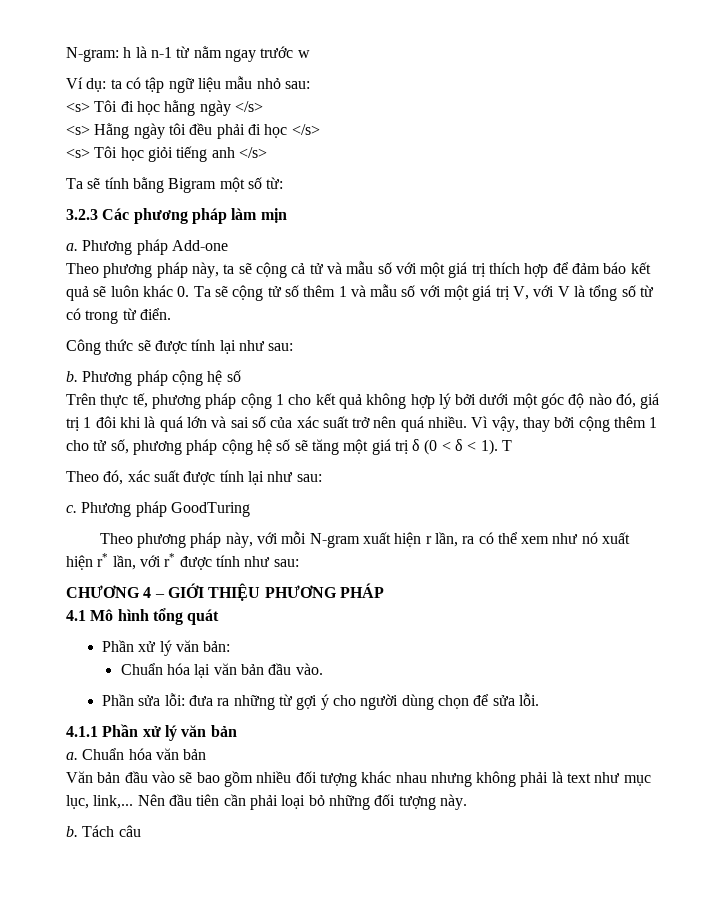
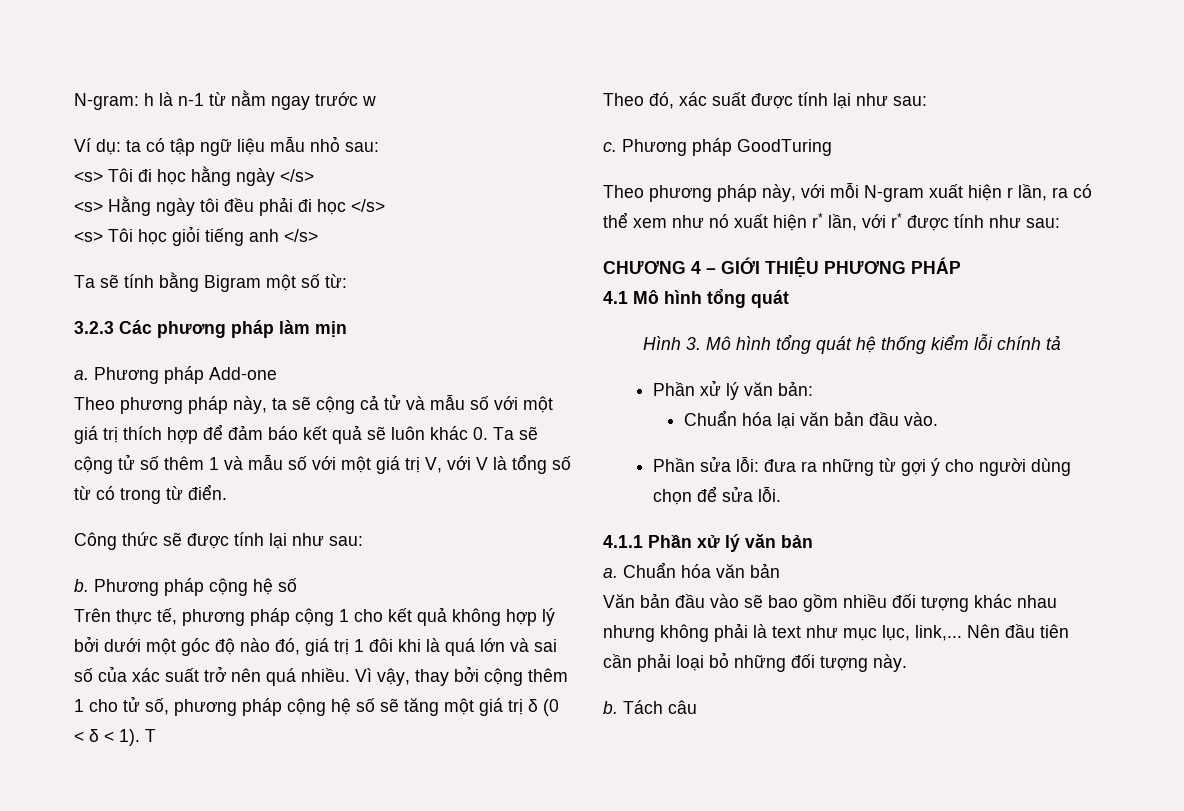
+ Hình 3. Mô hình tổng quát hệ thống kiểm lỗi chính tả

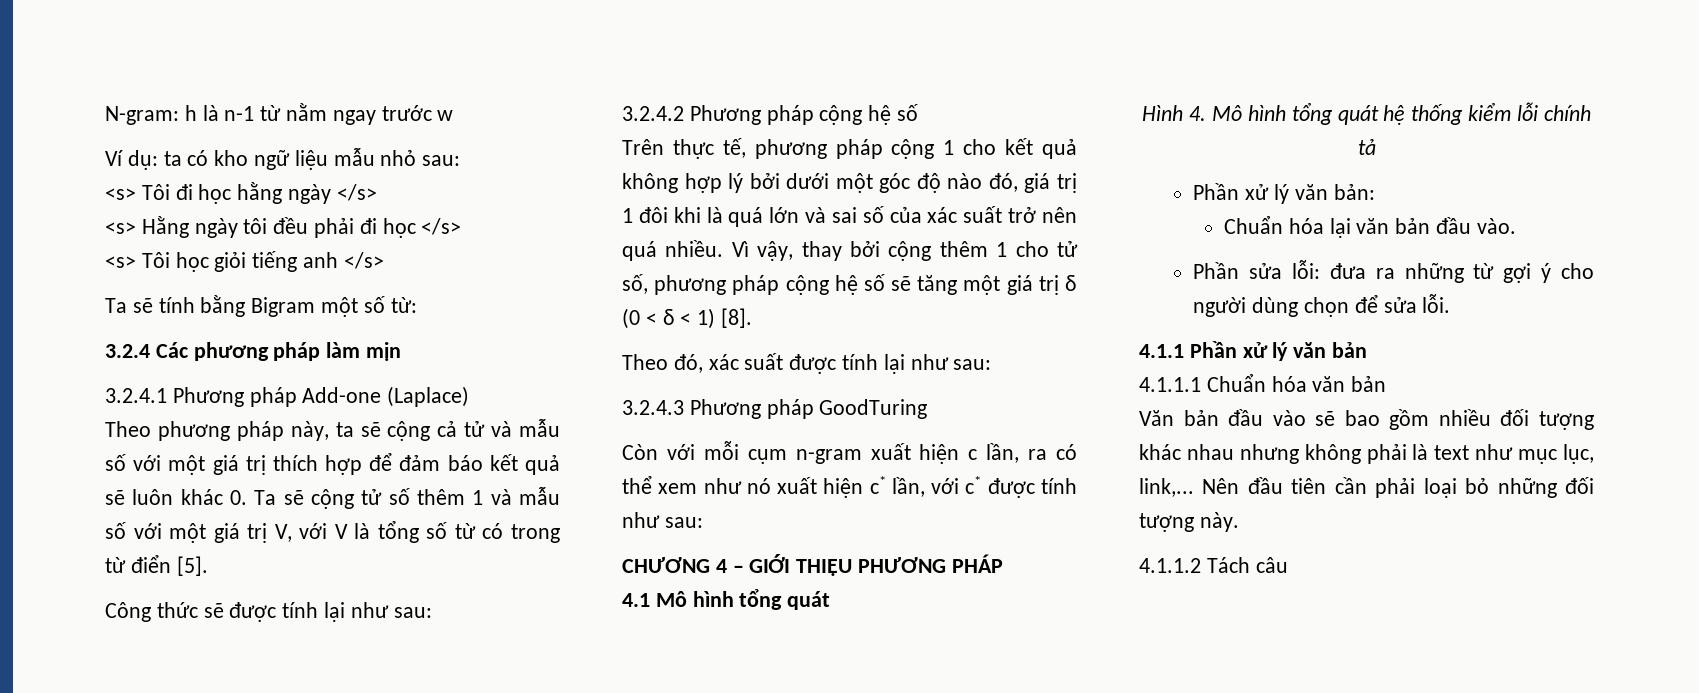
- Ví dụ: ta có tập ngữ liệu mẫu nhỏ sau:
+ Ví dụ: ta có kho ngữ liệu mẫu nhỏ sau:
- 3.2.3 Các phương pháp làm mịn
+ 3.2.4 Các phương pháp làm mịn
- a. Phương pháp Add-one
+ 3.2.4.1 Phương pháp Add-one (Laplace)
- Theo phương pháp này, ta sẽ cộng cả tử và mẫu số với một giá trị thích hợp để đảm báo kết quả sẽ luôn khác 0. Ta sẽ cộng tử số thêm 1 và mẫu số với một giá trị V, với V là tổng số từ có trong từ điển.
+ Theo phương pháp này, ta sẽ cộng cả tử và mẫu số với một giá trị thích hợp để đảm báo kết quả sẽ luôn khác 0. Ta sẽ cộng tử số thêm 1 và mẫu số với một giá trị V, với V là tổng số từ có trong từ điển [5].
- b. Phương pháp cộng hệ số
+ 3.2.4.2 Phương pháp cộng hệ số
- Vì vậy, thay bởi cộng thêm 1 cho tử số, phương pháp cộng hệ số sẽ tăng một giá trị δ (0 < δ < 1). T
+ Vì vậy, thay bởi cộng thêm 1 cho tử số, phương pháp cộng hệ số sẽ tăng một giá trị δ (0 < δ < 1) [8].
- c. Phương pháp GoodTuring
+ 3.2.4.3 Phương pháp GoodTuring
- Theo phương pháp này, với mỗi N-gram xuất hiện r lần, ra có thể xem như nó xuất hiện r* lần, với r* được tính như sau:
+ Còn với mỗi cụm n-gram xuất hiện c lần, ra có thể xem như nó xuất hiện c* lần, với c* được tính như sau:
- Hình 3. Mô hình tổng quát hệ thống kiểm lỗi chính tả
+ Hình 4. Mô hình tổng quát hệ thống kiểm lỗi chính tả
- a. Chuẩn hóa văn bản
+ 4.1.1.1 Chuẩn hóa văn bản
- b. Tách câu
+ 4.1.1.2 Tách câu

